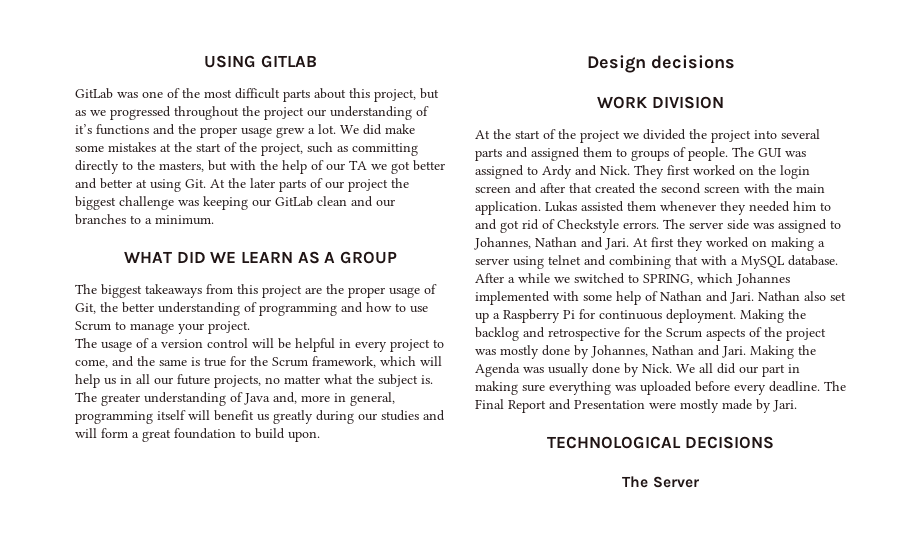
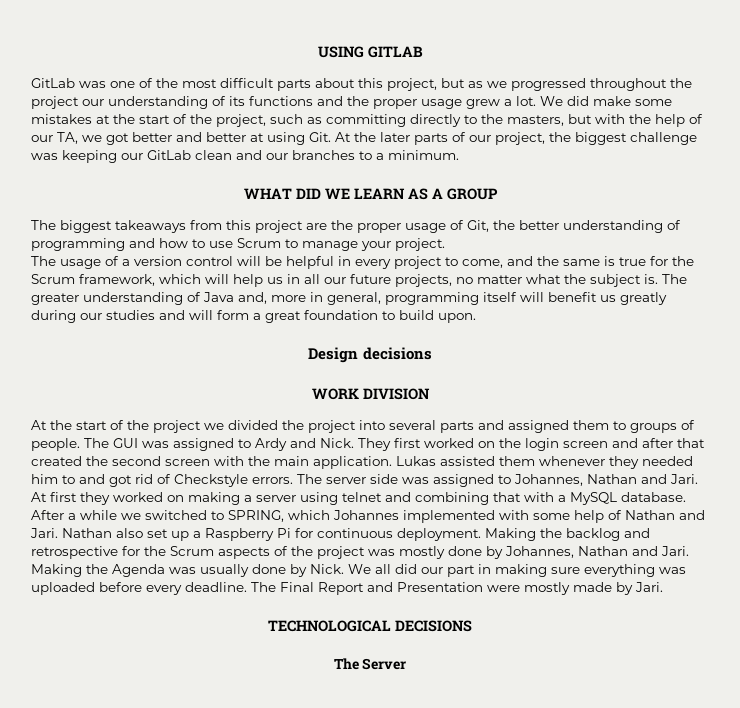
- GitLab was one of the most difficult parts about this project, but as we progressed throughout the project our understanding of it’s functions and the proper usage grew a lot.
+ GitLab was one of the most difficult parts about this project, but as we progressed throughout the project our understanding of its functions and the proper usage grew a lot.
- We did make some mistakes at the start of the project, such as committing directly to the masters, but with the help of our TA we got better and better at using Git. At the later parts of our project the biggest challenge was keeping our GitLab clean and our branches to a minimum.
+ We did make some mistakes at the start of the project, such as committing directly to the masters, but with the help of our TA, we got better and better at using Git. At the later parts of our project, the biggest challenge was keeping our GitLab clean and our branches to a minimum.

